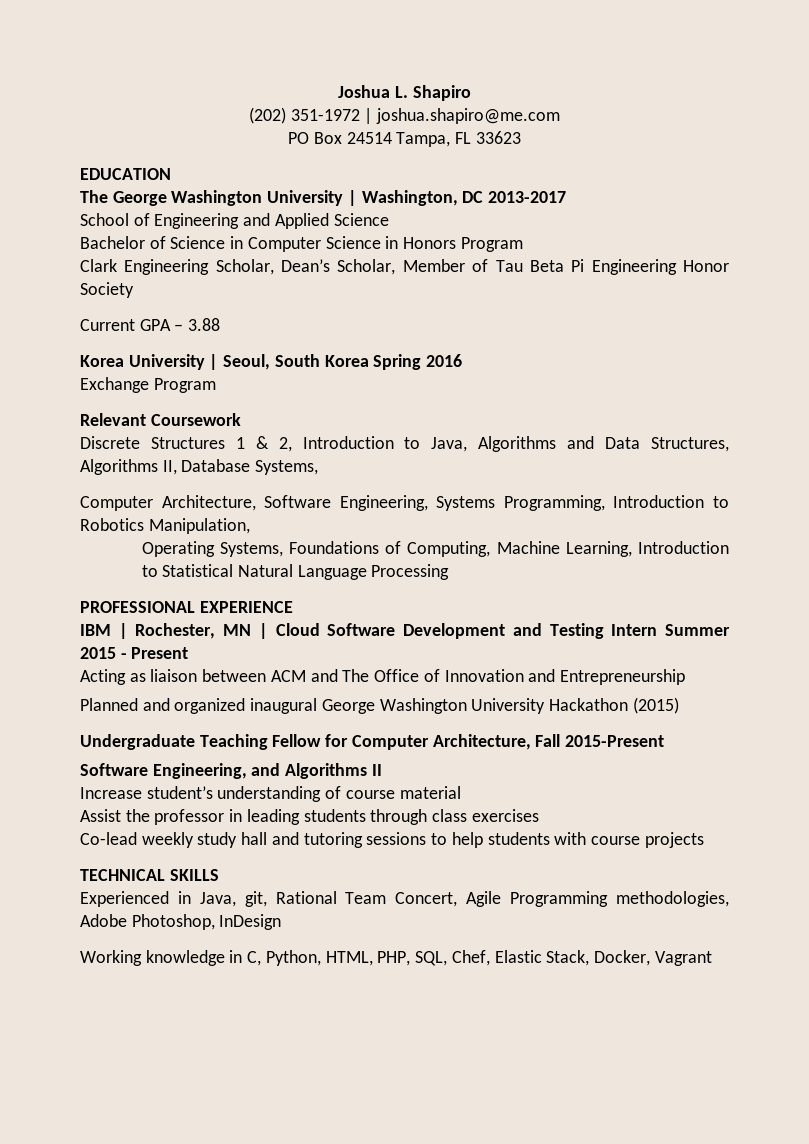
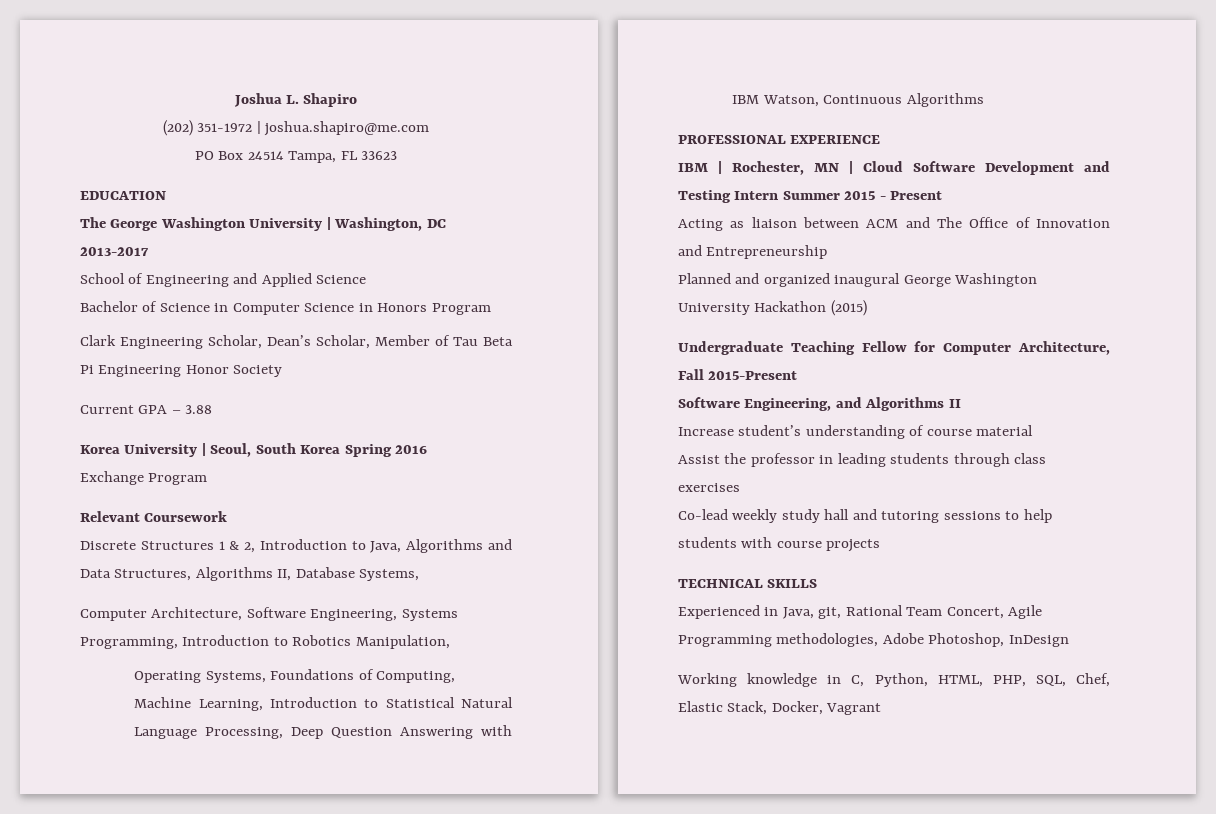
- Operating Systems, Foundations of Computing, Machine Learning, Introduction to Statistical Natural Language Processing
+ Operating Systems, Foundations of Computing, Machine Learning, Introduction to Statistical Natural Language Processing, Deep Question Answering with IBM Watson, Continuous Algorithms

